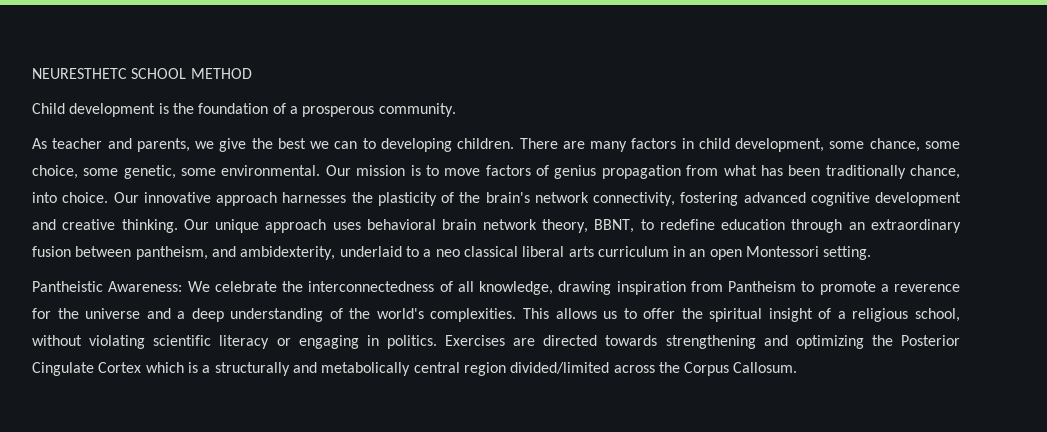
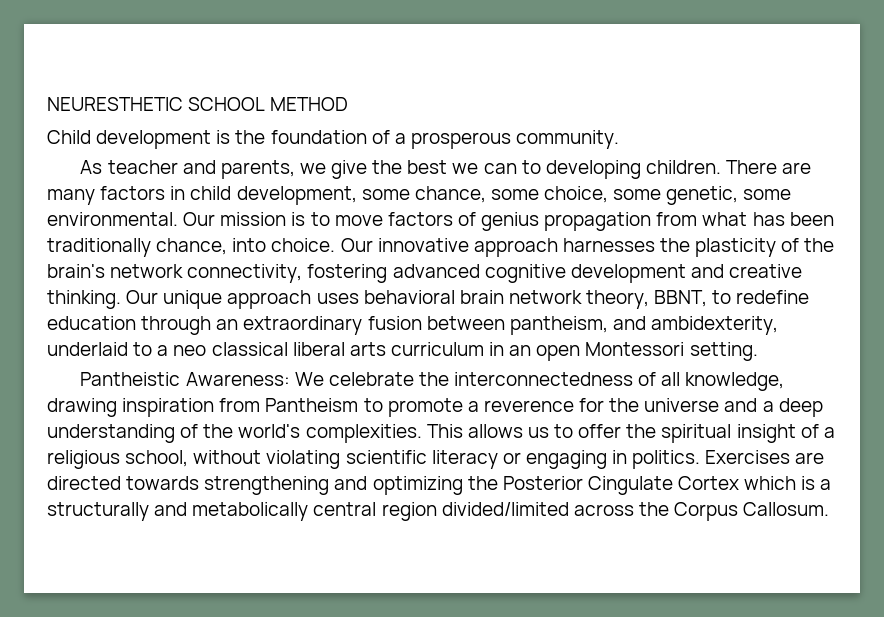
- NEURESTHETC SCHOOL METHOD
+ NEURESTHETIC SCHOOL METHOD

